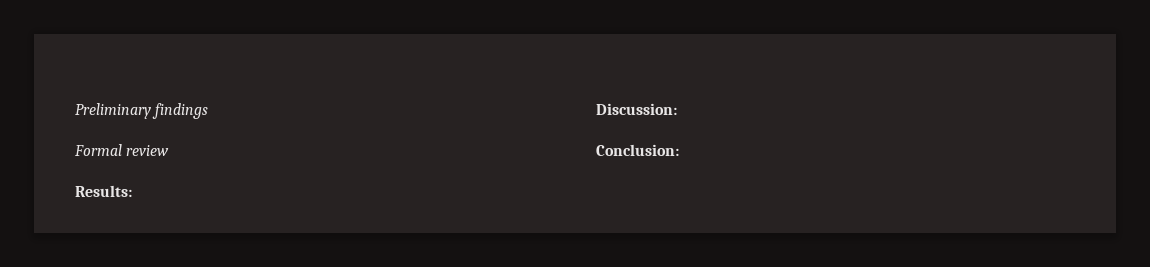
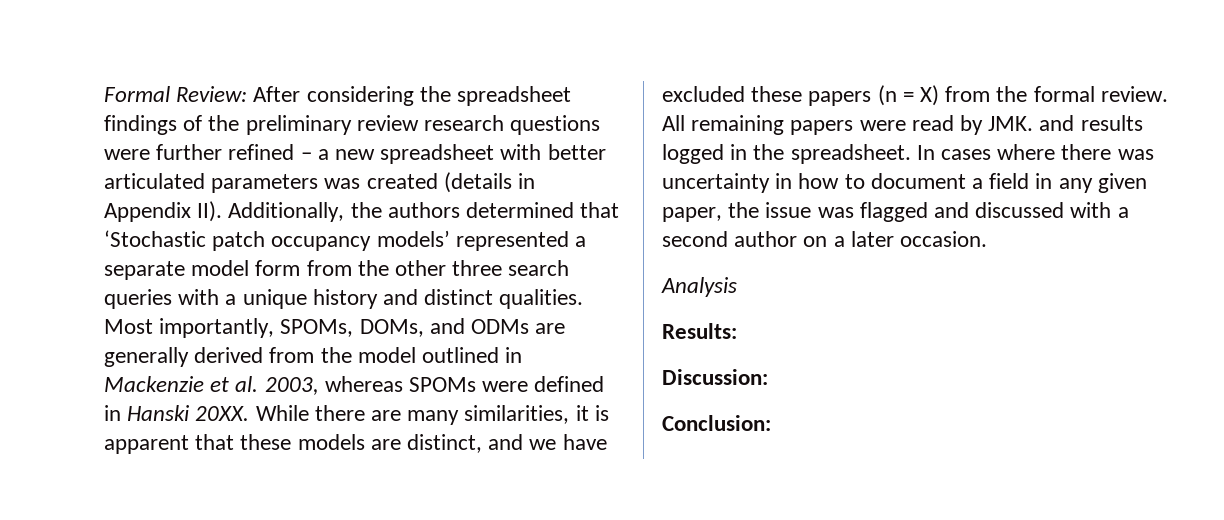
- Preliminary findings
- Formal review
+ Formal Review: After considering the spreadsheet findings of the preliminary review research questions were further refined – a new spreadsheet with better articulated parameters was created (details in Appendix II). Additionally, the authors determined that ‘Stochastic patch occupancy models’ represented a separate model form from the other three search queries with a unique history and distinct qualities. Most importantly, SPOMs, DOMs, and ODMs are generally derived from the model outlined in Mackenzie et al. 2003, whereas SPOMs were defined in Hanski 20XX. While there are many similarities, it is apparent that these models are distinct, and we have excluded these papers (n = X) from the formal review. All remaining papers were read by JMK. and results logged in the spreadsheet. In cases where there was uncertainty in how to document a field in any given paper, the issue was flagged and discussed with a second author on a later occasion.
+ Analysis

